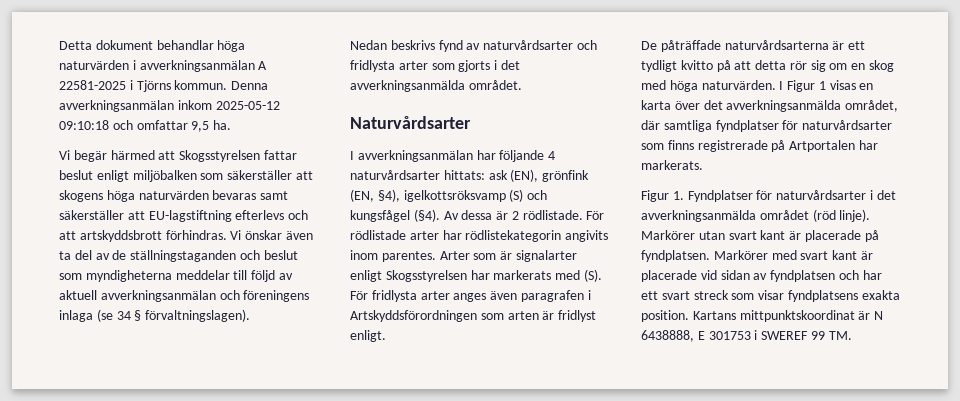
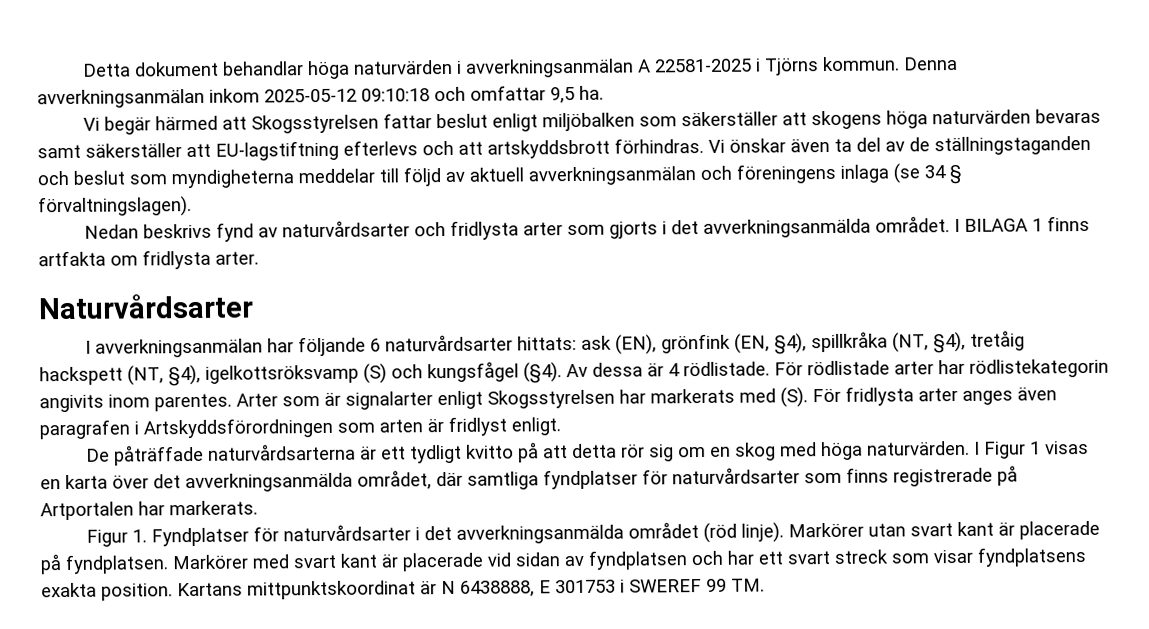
+ I BILAGA 1 finns artfakta om fridlysta arter.
- I avverkningsanmälan har följande 4 naturvårdsarter hittats: ask (EN), grönfink (EN, §4), igelkottsröksvamp (S) och kungsfågel (§4).
+ I avverkningsanmälan har följande 6 naturvårdsarter hittats: ask (EN), grönfink (EN, §4), spillkråka (NT, §4), tretåig hackspett (NT, §4), igelkottsröksvamp (S) och kungsfågel (§4).
- Av dessa är 2 rödlistade.
+ Av dessa är 4 rödlistade.

